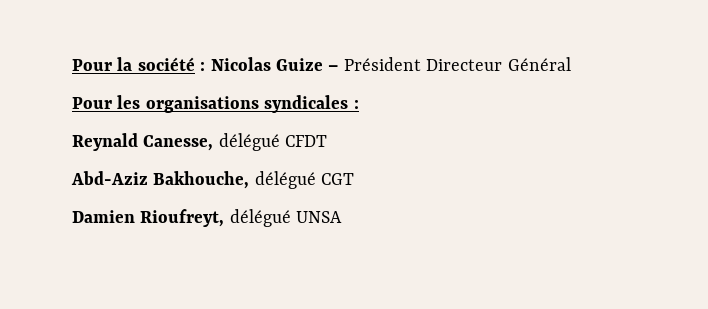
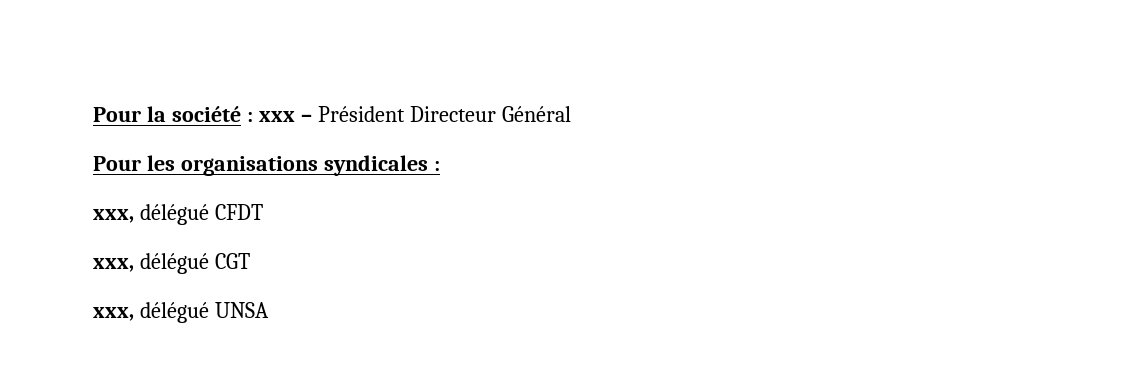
- Pour la société : Nicolas Guize – Président Directeur Général
+ Pour la société : xxx – Président Directeur Général
- Reynald Canesse, délégué CFDT
+ xxx, délégué CFDT
- Abd-Aziz Bakhouche, délégué CGT
+ xxx, délégué CGT
- Damien Rioufreyt, délégué UNSA
+ xxx, délégué UNSA

